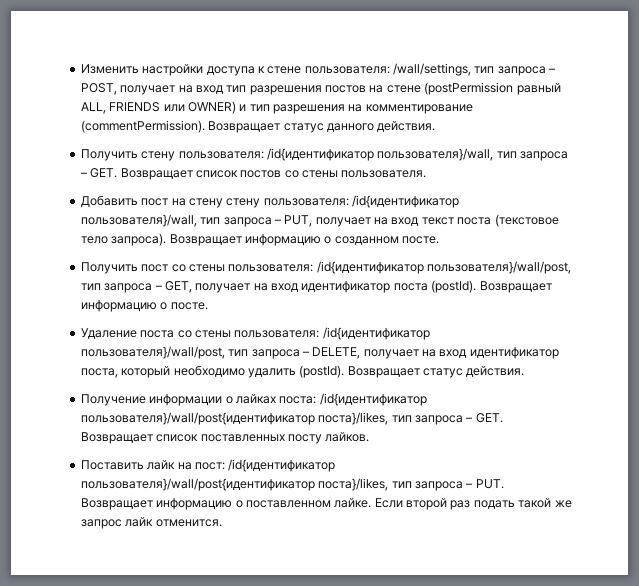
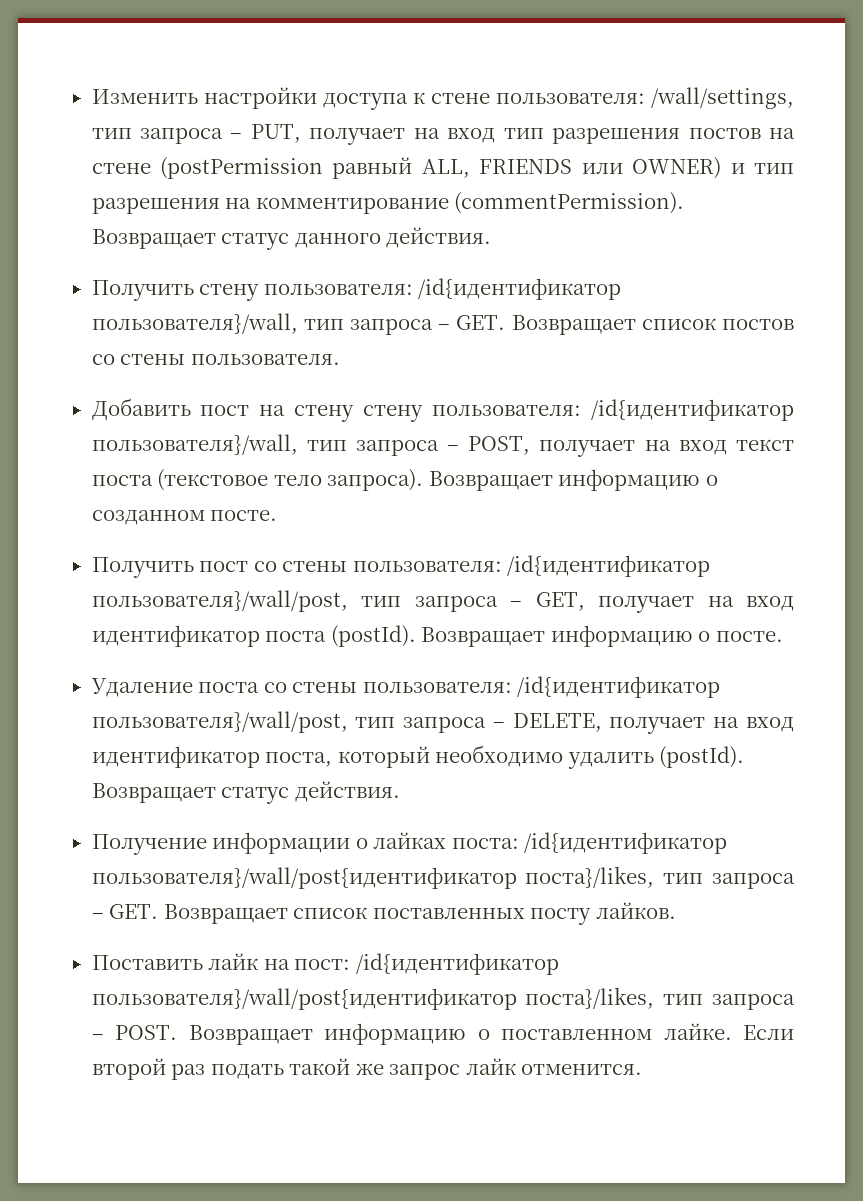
- Изменить настройки доступа к стене пользователя: /wall/settings, тип запроса – POST, получает на вход тип разрешения постов на стене (postPermission равный ALL, FRIENDS или OWNER) и тип разрешения на комментирование (commentPermission).
+ Изменить настройки доступа к стене пользователя: /wall/settings, тип запроса – PUT, получает на вход тип разрешения постов на стене (postPermission равный ALL, FRIENDS или OWNER) и тип разрешения на комментирование (commentPermission).
- Добавить пост на стену стену пользователя: /id{идентификатор пользователя}/wall, тип запроса – PUT, получает на вход текст поста (текстовое тело запроса).
+ Добавить пост на стену стену пользователя: /id{идентификатор пользователя}/wall, тип запроса – POST, получает на вход текст поста (текстовое тело запроса).
- Поставить лайк на пост: /id{идентификатор пользователя}/wall/post{идентификатор поста}/likes, тип запроса – PUT. Возвращает информацию о поставленном лайке.
+ Поставить лайк на пост: /id{идентификатор пользователя}/wall/post{идентификатор поста}/likes, тип запроса – POST. Возвращает информацию о поставленном лайке.

